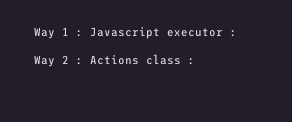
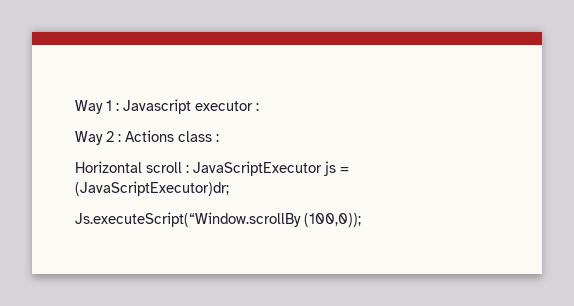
+ Horizontal scroll : JavaScriptExecutor js = (JavaScriptExecutor)dr;
+ Js.executeScript(“Window.scrollBy (100,0));

